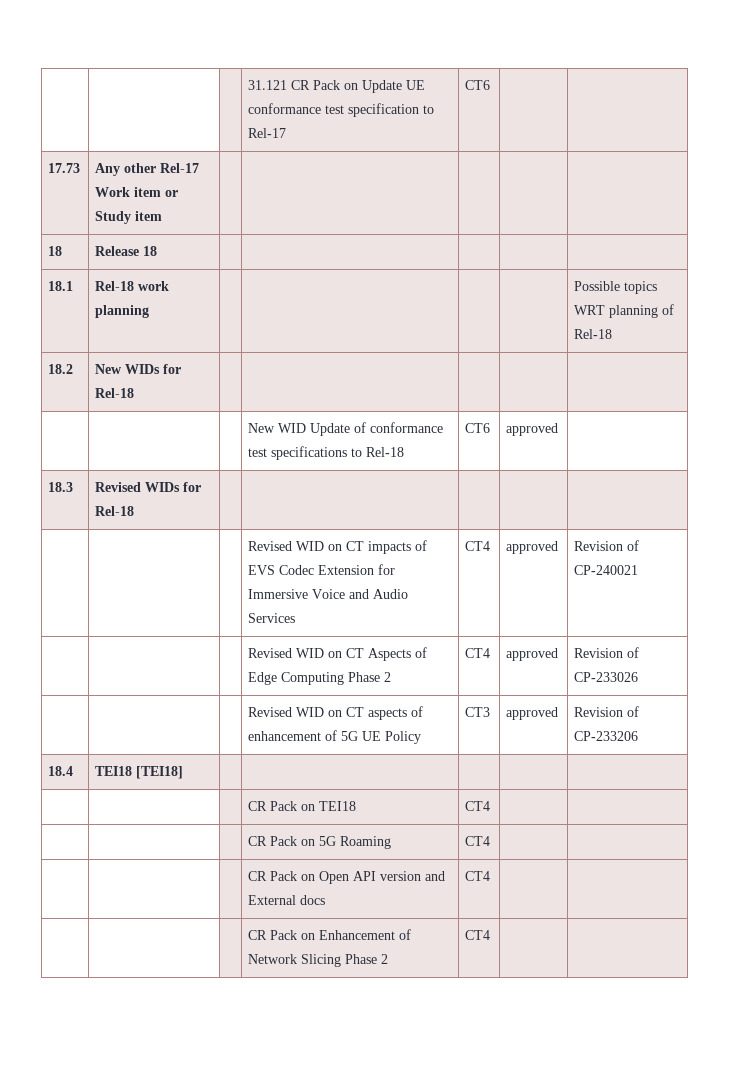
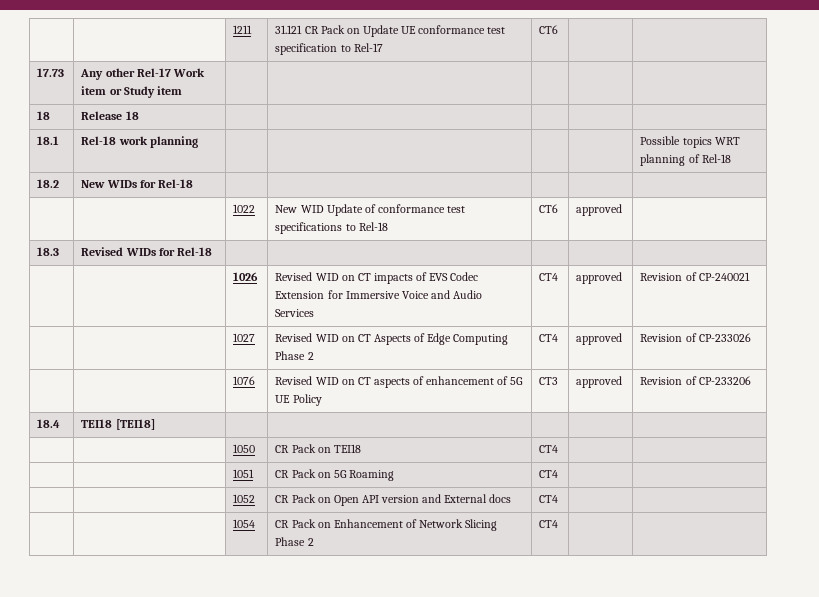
- | | | 31.121 CR Pack on Update UE conformance test specification to Rel-17 | CT6 | |
+ | | 1211 | 31.121 CR Pack on Update UE conformance test specification to Rel-17 | CT6 | |
- | | | New WID Update of conformance test specifications to Rel-18 | CT6 | approved |
+ | | 1022 | New WID Update of conformance test specifications to Rel-18 | CT6 | approved |
- | | | Revised WID on CT impacts of EVS Codec Extension for Immersive Voice and Audio Services | CT4 | approved | Revision of CP-240021
+ | | 1026 | Revised WID on CT impacts of EVS Codec Extension for Immersive Voice and Audio Services | CT4 | approved | Revision of CP-240021
- | | | Revised WID on CT Aspects of Edge Computing Phase 2 | CT4 | approved | Revision of CP-233026
+ | | 1027 | Revised WID on CT Aspects of Edge Computing Phase 2 | CT4 | approved | Revision of CP-233026
- | | | Revised WID on CT aspects of enhancement of 5G UE Policy | CT3 | approved | Revision of CP-233206
+ | | 1076 | Revised WID on CT aspects of enhancement of 5G UE Policy | CT3 | approved | Revision of CP-233206
- | | | CR Pack on TEI18 | CT4 | |
+ | | 1050 | CR Pack on TEI18 | CT4 | |
- | | | CR Pack on 5G Roaming | CT4 | |
+ | | 1051 | CR Pack on 5G Roaming | CT4 | |
- | | | CR Pack on Open API version and External docs | CT4 | |
+ | | 1052 | CR Pack on Open API version and External docs | CT4 | |
- | | | CR Pack on Enhancement of Network Slicing Phase 2 | CT4 | |
+ | | 1054 | CR Pack on Enhancement of Network Slicing Phase 2 | CT4 | |

